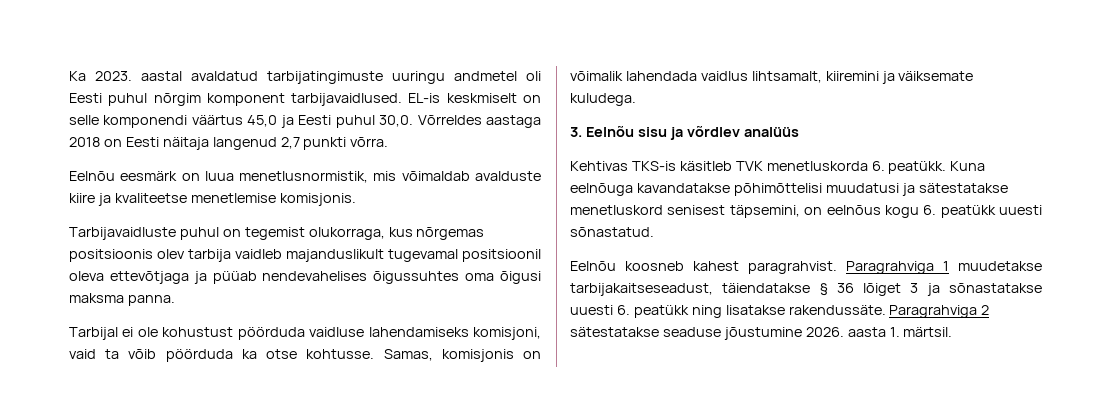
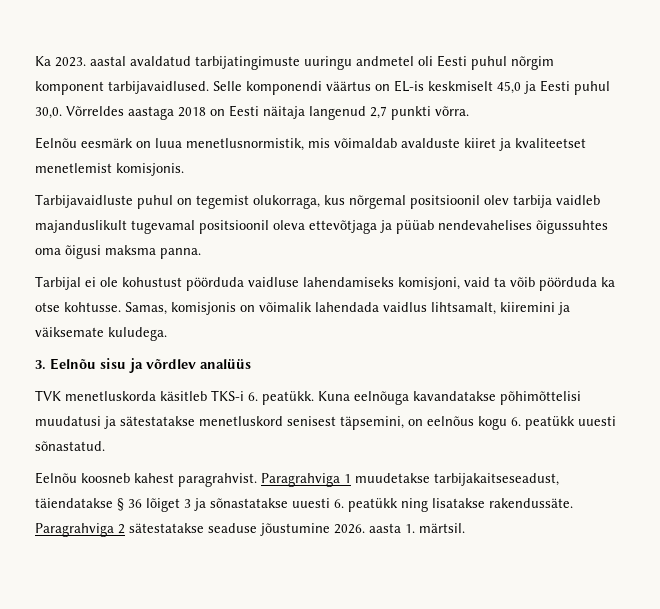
- EL-is keskmiselt on selle komponendi väärtus 45,0 ja Eesti puhul 30,0.
+ Selle komponendi väärtus on EL-is keskmiselt 45,0 ja Eesti puhul 30,0.
- Eelnõu eesmärk on luua menetlusnormistik, mis võimaldab avalduste kiire ja kvaliteetse menetlemise komisjonis.
+ Eelnõu eesmärk on luua menetlusnormistik, mis võimaldab avalduste kiiret ja kvaliteetset menetlemist komisjonis.
- Tarbijavaidluste puhul on tegemist olukorraga, kus nõrgemas positsioonis olev tarbija vaidleb majanduslikult tugevamal positsioonil oleva ettevõtjaga ja püüab nendevahelises õigussuhtes oma õigusi maksma panna.
+ Tarbijavaidluste puhul on tegemist olukorraga, kus nõrgemal positsioonil olev tarbija vaidleb majanduslikult tugevamal positsioonil oleva ettevõtjaga ja püüab nendevahelises õigussuhtes oma õigusi maksma panna.
- Kehtivas TKS-is käsitleb TVK menetluskorda 6. peatükk.
+ TVK menetluskorda käsitleb TKS-i 6. peatükk.

